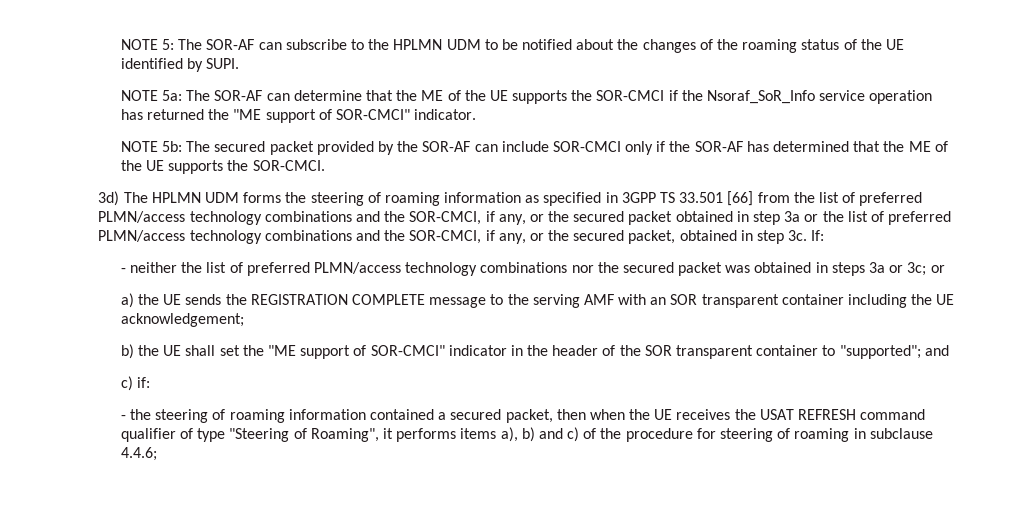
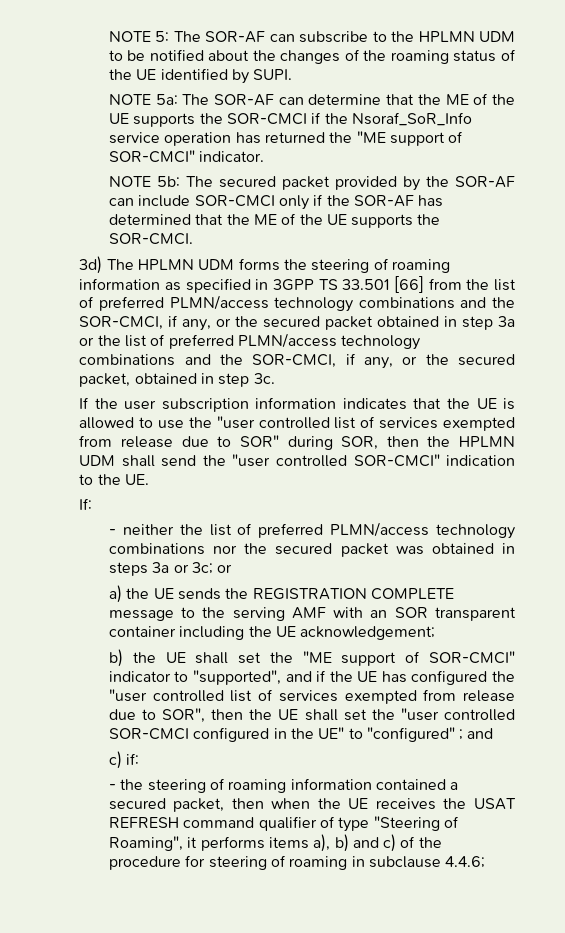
- 3d) The HPLMN UDM forms the steering of roaming information as specified in 3GPP TS 33.501 [66] from the list of preferred PLMN/access technology combinations and the SOR-CMCI, if any, or the secured packet obtained in step 3a or the list of preferred PLMN/access technology combinations and the SOR-CMCI, if any, or the secured packet, obtained in step 3c. If:
+ 3d) The HPLMN UDM forms the steering of roaming information as specified in 3GPP TS 33.501 [66] from the list of preferred PLMN/access technology combinations and the SOR-CMCI, if any, or the secured packet obtained in step 3a or the list of preferred PLMN/access technology combinations and the SOR-CMCI, if any, or the secured packet, obtained in step 3c.
+ If the user subscription information indicates that the UE is allowed to use the "user controlled list of services exempted from release due to SOR" during SOR, then the HPLMN UDM shall send the "user controlled SOR-CMCI" indication to the UE.
+ If:
- b) the UE shall set the "ME support of SOR-CMCI" indicator in the header of the SOR transparent container to "supported"; and
+ b) the UE shall set the "ME support of SOR-CMCI" indicator to "supported", and if the UE has configured the "user controlled list of services exempted from release due to SOR", then the UE shall set the "user controlled SOR-CMCI configured in the UE" to "configured" ; and

